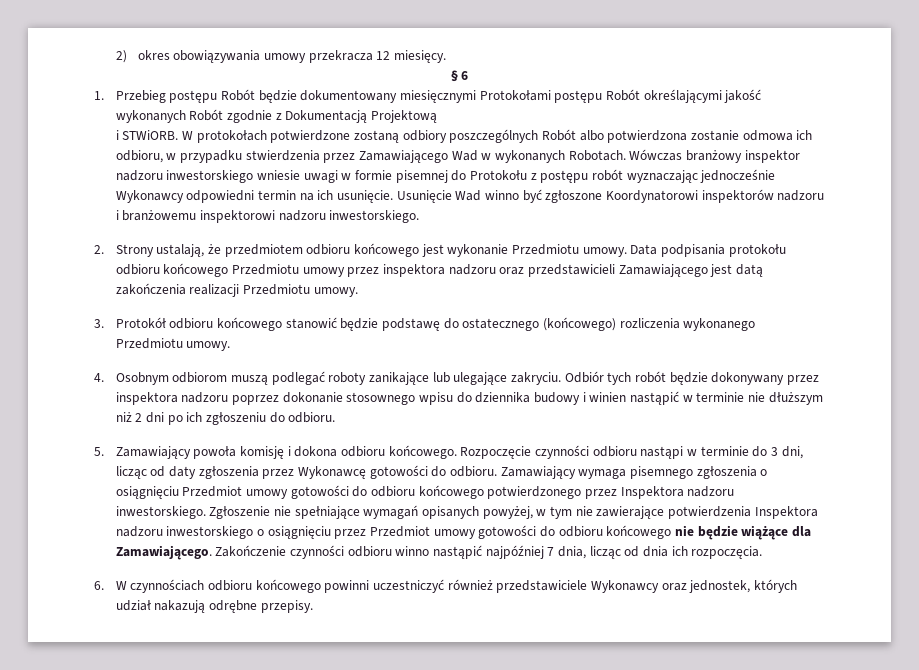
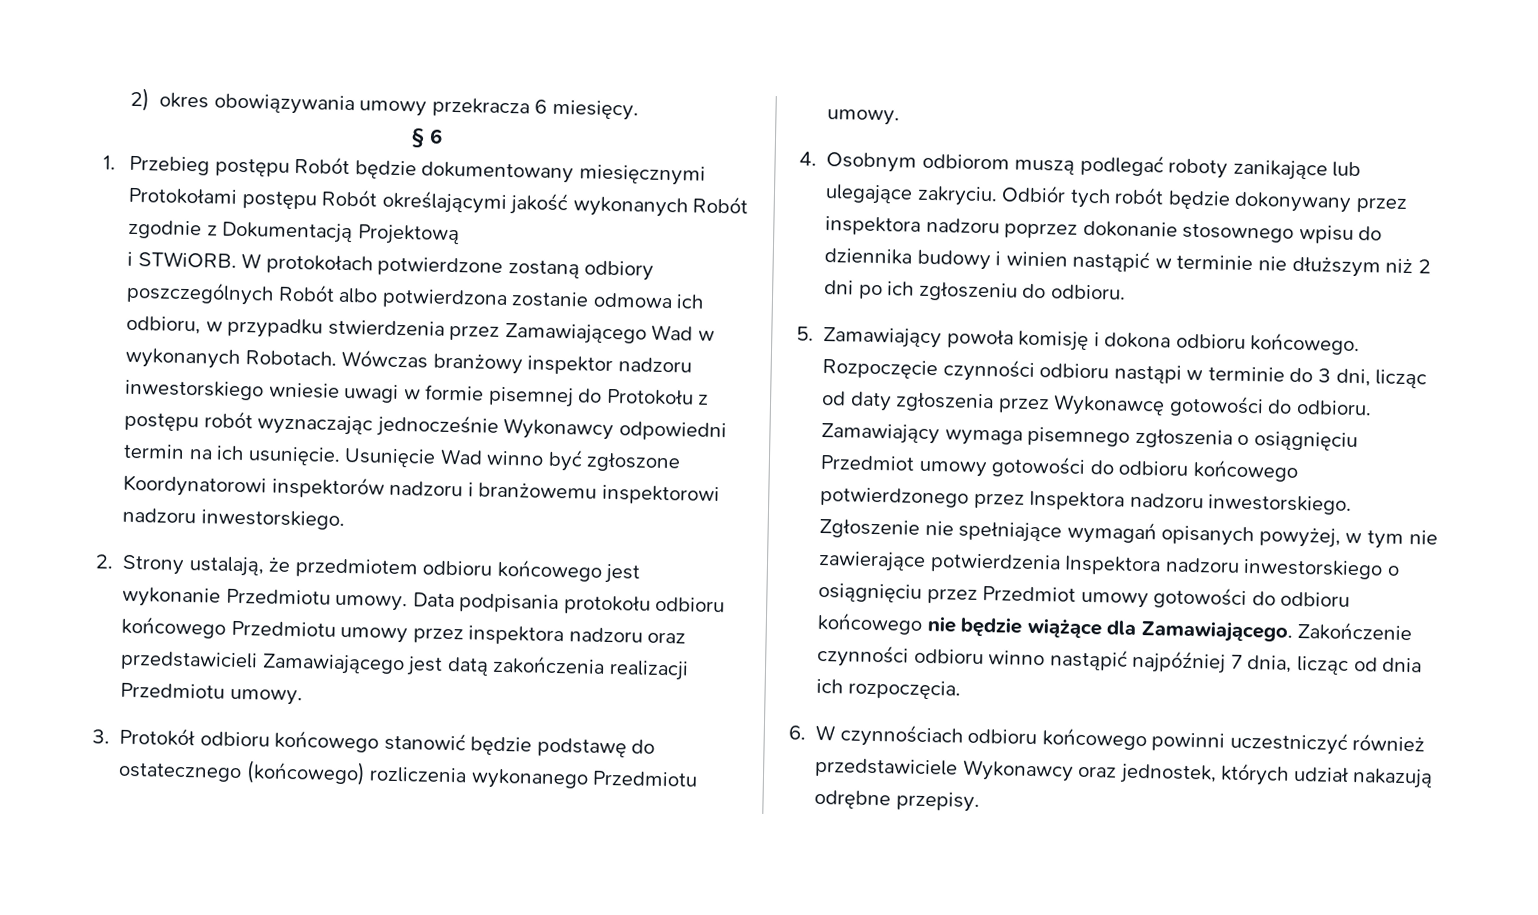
- 2) okres obowiązywania umowy przekracza 12 miesięcy.
+ 2) okres obowiązywania umowy przekracza 6 miesięcy.

